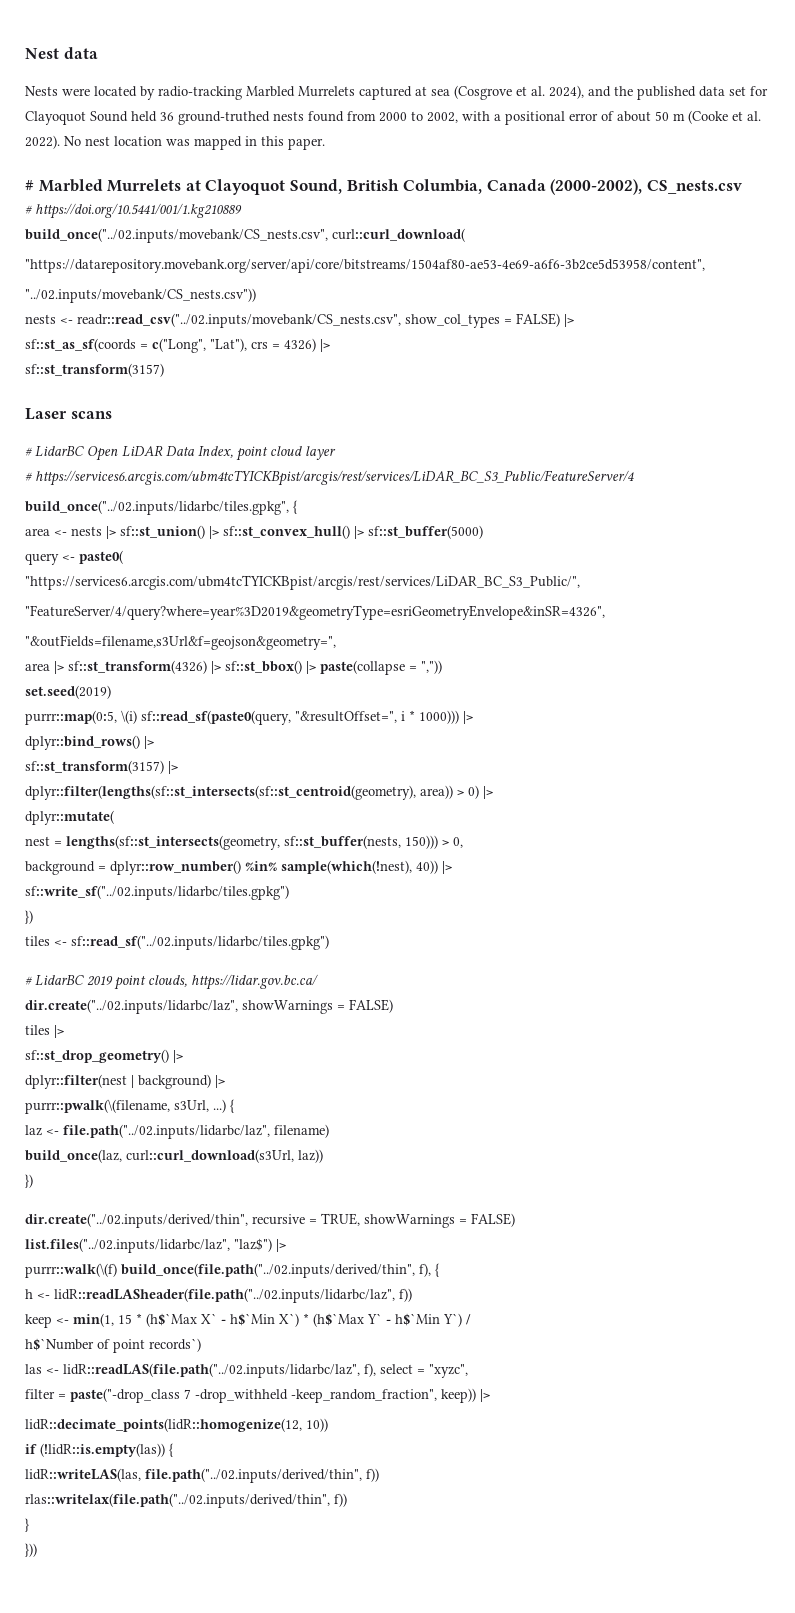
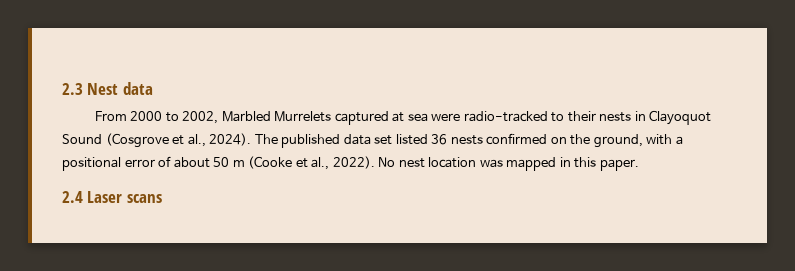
- Nest data
+ 2.3 Nest data
- Nests were located by radio-tracking Marbled Murrelets captured at sea (Cosgrove et al. 2024), and the published data set for Clayoquot Sound held 36 ground-truthed nests found from 2000 to 2002, with a positional error of about 50 m (Cooke et al. 2022).
+ From 2000 to 2002, Marbled Murrelets captured at sea were radio-tracked to their nests in Clayoquot Sound (Cosgrove et al., 2024). The published data set listed 36 nests confirmed on the ground, with a positional error of about 50 m (Cooke et al., 2022).
- # Marbled Murrelets at Clayoquot Sound, British Columbia, Canada (2000-2002), CS_nests.csv
- # https://doi.org/10.5441/001/1.kg210889
- build_once("../02.inputs/movebank/CS_nests.csv", curl::curl_download(
- "https://datarepository.movebank.org/server/api/core/bitstreams/1504af80-ae53-4e69-a6f6-3b2ce5d53958/content",
- "../02.inputs/movebank/CS_nests.csv"))
- nests <- readr::read_csv("../02.inputs/movebank/CS_nests.csv", show_col_types = FALSE) |>
- sf::st_as_sf(coords = c("Long", "Lat"), crs = 4326) |>
- sf::st_transform(3157)
- Laser scans
- # LidarBC Open LiDAR Data Index, point cloud layer
- # https://services6.arcgis.com/ubm4tcTYICKBpist/arcgis/rest/services/LiDAR_BC_S3_Public/FeatureServer/4
- build_once("../02.inputs/lidarbc/tiles.gpkg", {
- area <- nests |> sf::st_union() |> sf::st_convex_hull() |> sf::st_buffer(5000)
- query <- paste0(
- "https://services6.arcgis.com/ubm4tcTYICKBpist/arcgis/rest/services/LiDAR_BC_S3_Public/",
- "FeatureServer/4/query?where=year%3D2019&geometryType=esriGeometryEnvelope&inSR=4326",
- "&outFields=filename,s3Url&f=geojson&geometry=",
- area |> sf::st_transform(4326) |> sf::st_bbox() |> paste(collapse = ","))
- set.seed(2019)
- purrr::map(0:5, \(i) sf::read_sf(paste0(query, "&resultOffset=", i * 1000))) |>
- dplyr::bind_rows() |>
- sf::st_transform(3157) |>
- dplyr::filter(lengths(sf::st_intersects(sf::st_centroid(geometry), area)) > 0) |>
- dplyr::mutate(
- nest = lengths(sf::st_intersects(geometry, sf::st_buffer(nests, 150))) > 0,
- background = dplyr::row_number() %in% sample(which(!nest), 40)) |>
- sf::write_sf("../02.inputs/lidarbc/tiles.gpkg")
- })
- tiles <- sf::read_sf("../02.inputs/lidarbc/tiles.gpkg")
- # LidarBC 2019 point clouds, https://lidar.gov.bc.ca/
- dir.create("../02.inputs/lidarbc/laz", showWarnings = FALSE)
- tiles |>
- sf::st_drop_geometry() |>
- dplyr::filter(nest | background) |>
- purrr::pwalk(\(filename, s3Url, ...) {
- laz <- file.path("../02.inputs/lidarbc/laz", filename)
- build_once(laz, curl::curl_download(s3Url, laz))
- })
- dir.create("../02.inputs/derived/thin", recursive = TRUE, showWarnings = FALSE)
- list.files("../02.inputs/lidarbc/laz", "laz$") |>
- purrr::walk(\(f) build_once(file.path("../02.inputs/derived/thin", f), {
- h <- lidR::readLASheader(file.path("../02.inputs/lidarbc/laz", f))
- keep <- min(1, 15 * (h$`Max X` - h$`Min X`) * (h$`Max Y` - h$`Min Y`) /
- h$`Number of point records`)
- las <- lidR::readLAS(file.path("../02.inputs/lidarbc/laz", f), select = "xyzc",
- filter = paste("-drop_class 7 -drop_withheld -keep_random_fraction", keep)) |>
- lidR::decimate_points(lidR::homogenize(12, 10))
- if (!lidR::is.empty(las)) {
- lidR::writeLAS(las, file.path("../02.inputs/derived/thin", f))
- rlas::writelax(file.path("../02.inputs/derived/thin", f))
- }
- }))
+ 2.4 Laser scans

